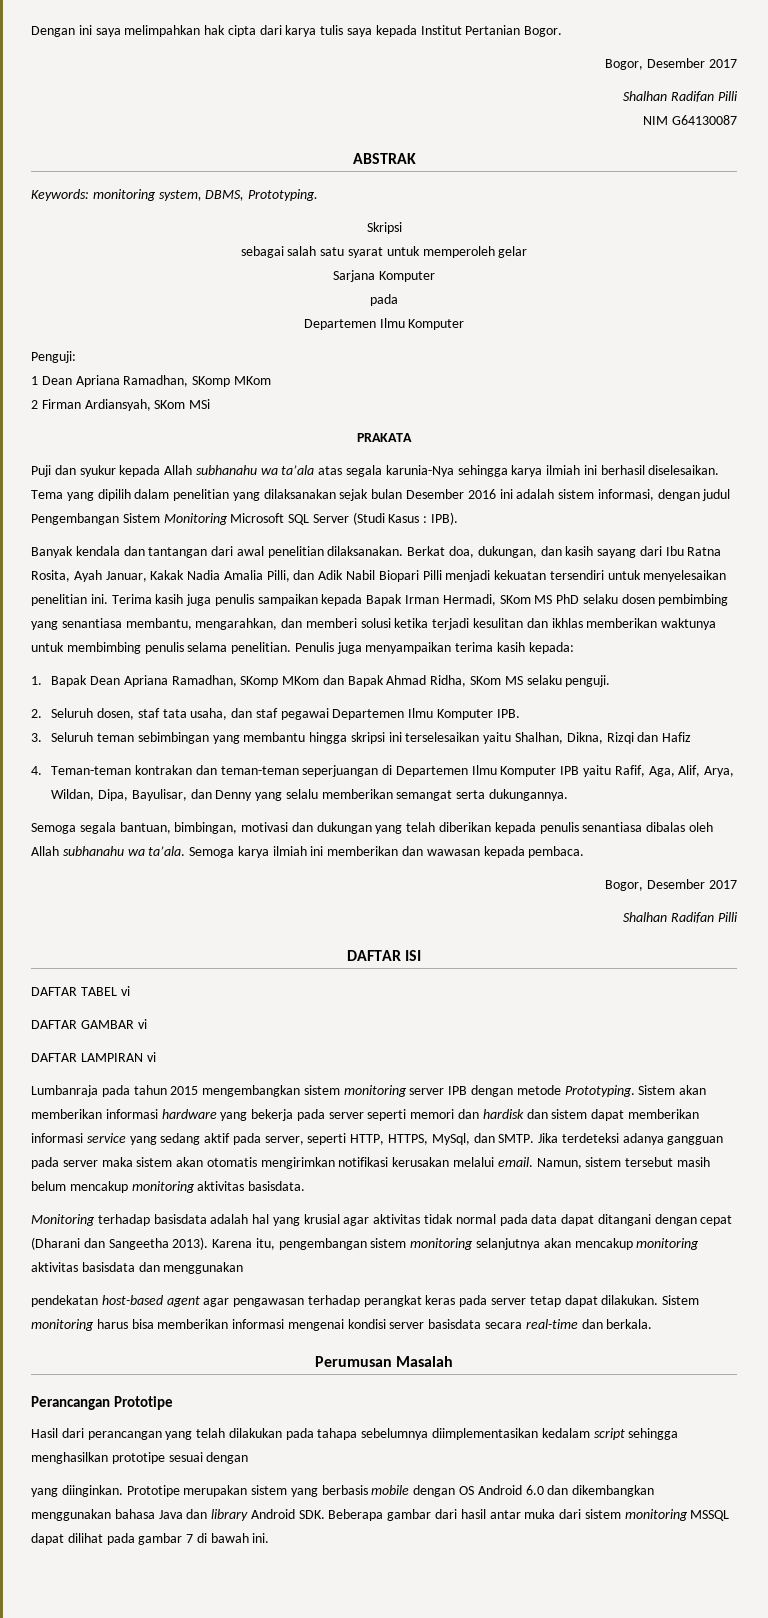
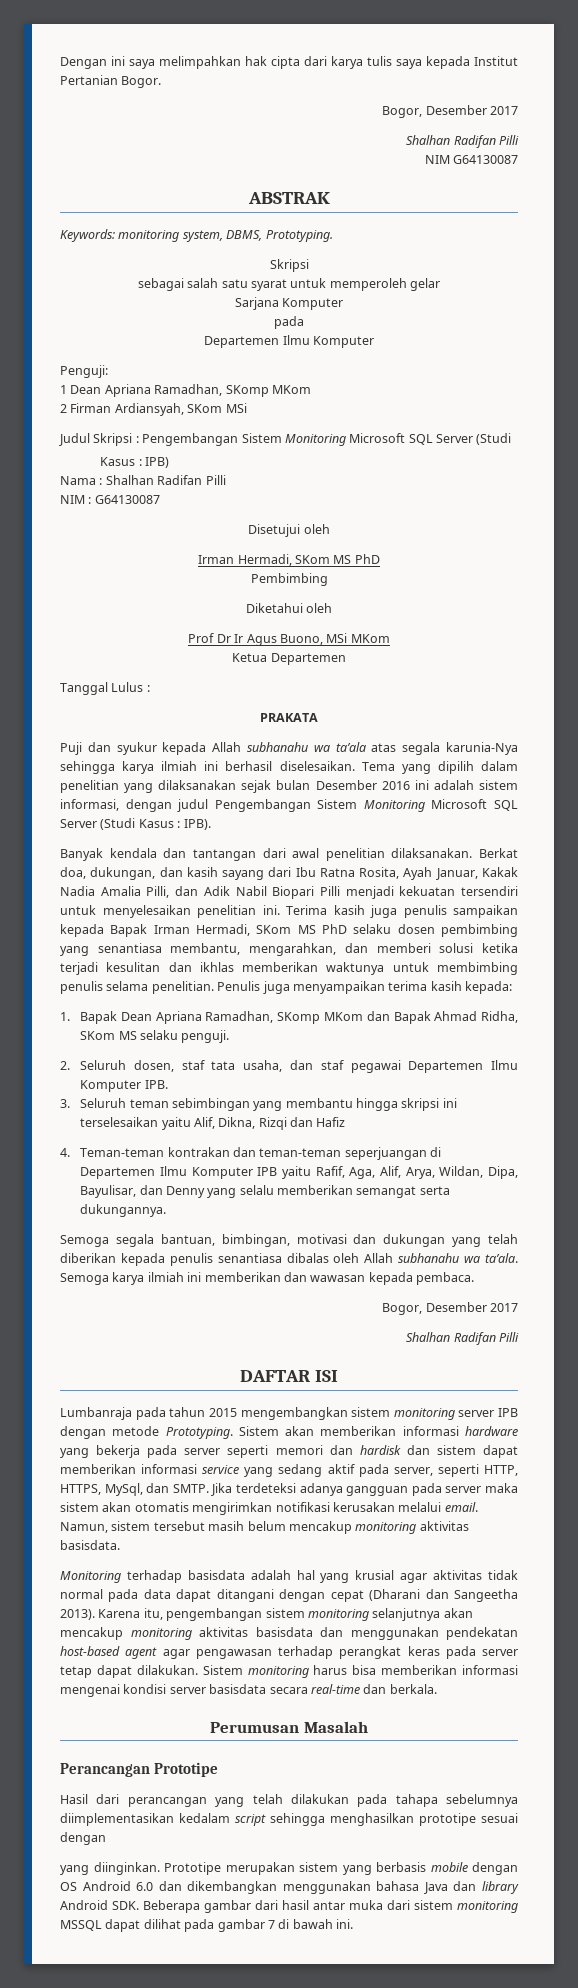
+ Judul Skripsi : Pengembangan Sistem Monitoring Microsoft SQL Server (Studi
+ Kasus : IPB)
+ Nama : Shalhan Radifan Pilli
+ NIM : G64130087
+ Disetujui oleh
+ Irman Hermadi, SKom MS PhD
+ Pembimbing
+ Diketahui oleh
+ Prof Dr Ir Agus Buono, MSi MKom
+ Ketua Departemen
+ Tanggal Lulus :
- 3. Seluruh teman sebimbingan yang membantu hingga skripsi ini terselesaikan yaitu Shalhan, Dikna, Rizqi dan Hafiz
+ 3. Seluruh teman sebimbingan yang membantu hingga skripsi ini terselesaikan yaitu Alif, Dikna, Rizqi dan Hafiz
- DAFTAR TABEL vi
- DAFTAR GAMBAR vi
- DAFTAR LAMPIRAN vi
- Karena itu, pengembangan sistem monitoring selanjutnya akan mencakup monitoring aktivitas basisdata dan menggunakan
- pendekatan host-based agent agar pengawasan terhadap perangkat keras pada server tetap dapat dilakukan.
+ Karena itu, pengembangan sistem monitoring selanjutnya akan mencakup monitoring aktivitas basisdata dan menggunakan pendekatan host-based agent agar pengawasan terhadap perangkat keras pada server tetap dapat dilakukan.

